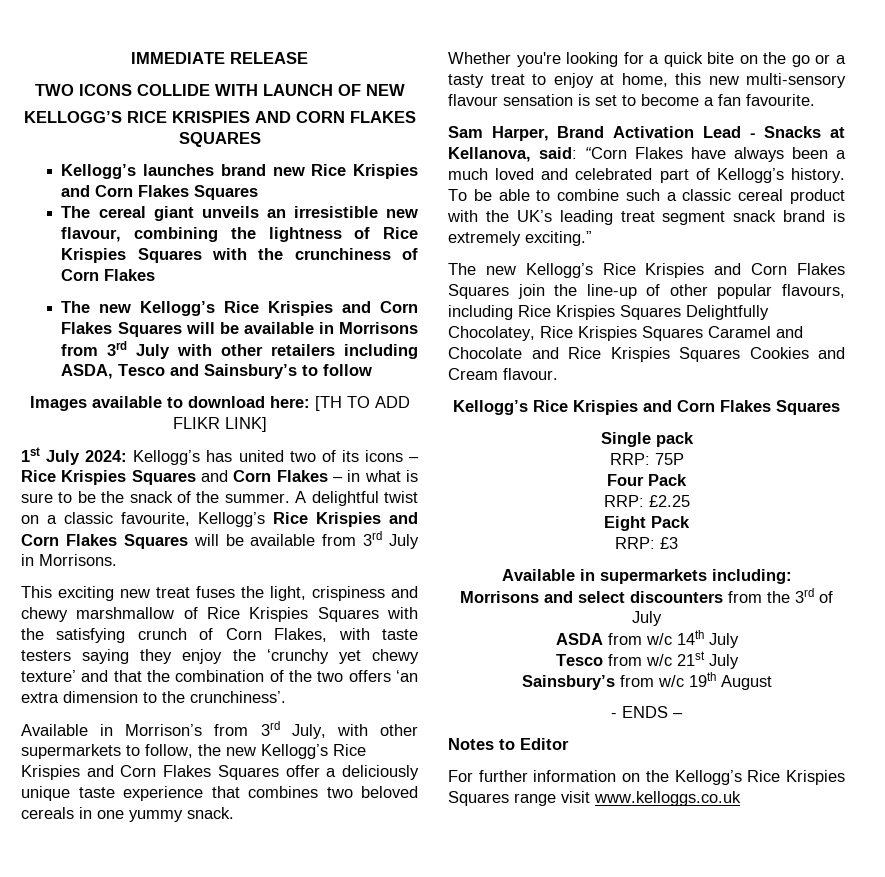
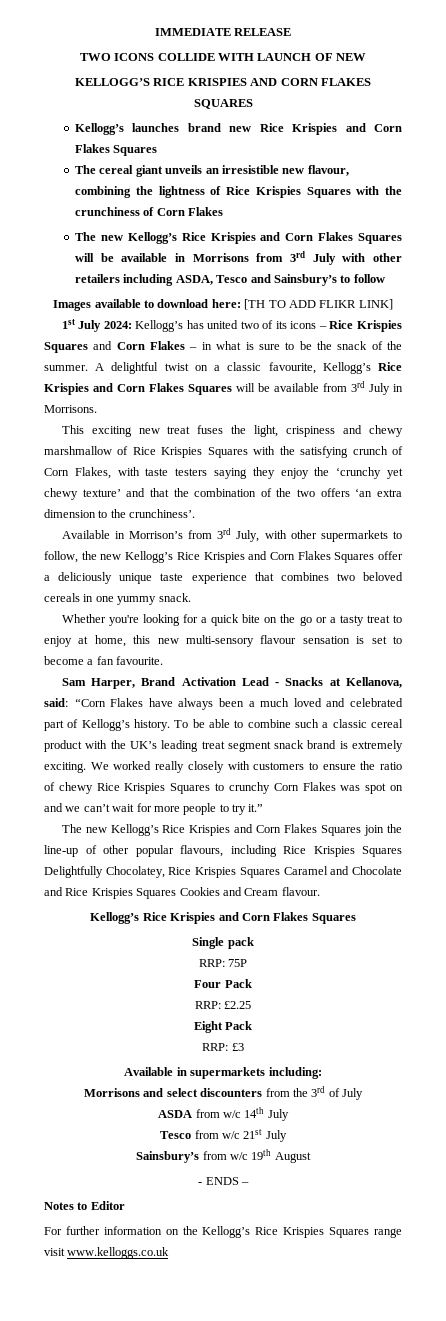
- To be able to combine such a classic cereal product with the UK’s leading treat segment snack brand is extremely exciting.”
+ To be able to combine such a classic cereal product with the UK’s leading treat segment snack brand is extremely exciting. We worked really closely with customers to ensure the ratio of chewy Rice Krispies Squares to crunchy Corn Flakes was spot on and we can’t wait for more people to try it.”

